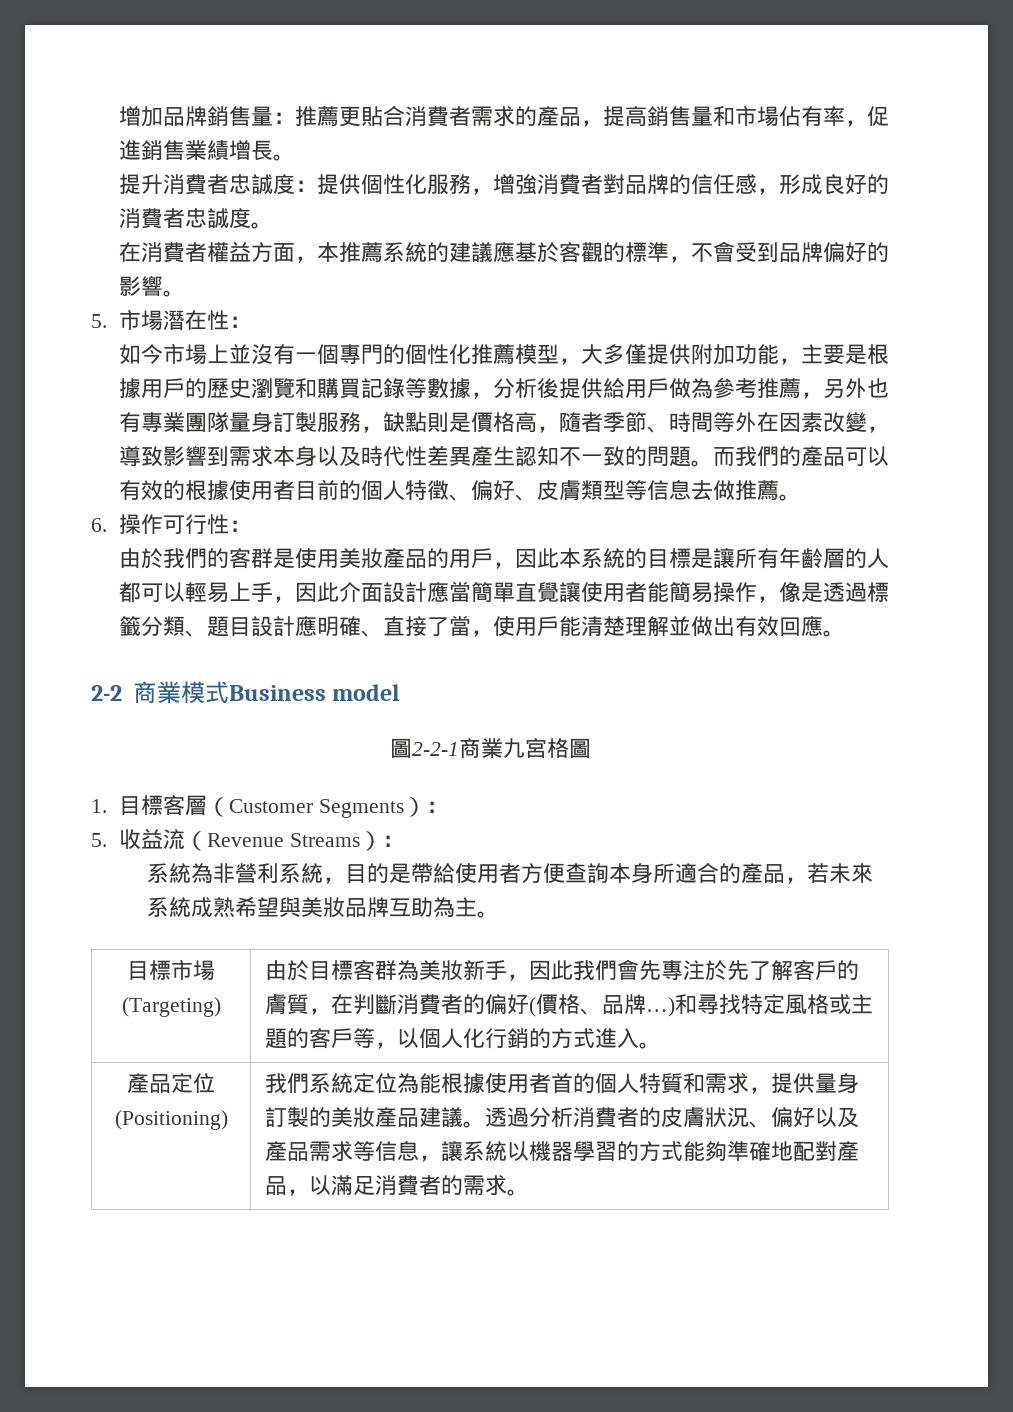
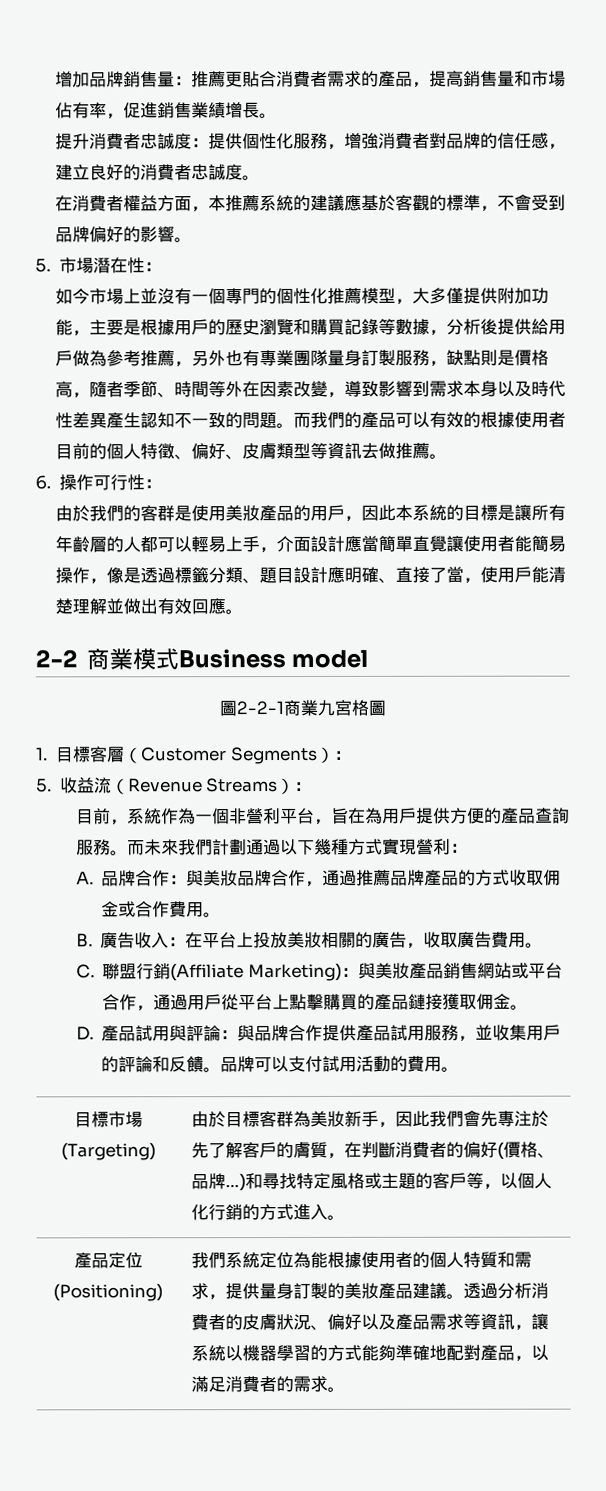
- 提升消費者忠誠度：提供個性化服務，增強消費者對品牌的信任感，形成良好的消費者忠誠度。
+ 提升消費者忠誠度：提供個性化服務，增強消費者對品牌的信任感，建立良好的消費者忠誠度。
- 而我們的產品可以有效的根據使用者目前的個人特徵、偏好、皮膚類型等信息去做推薦。
+ 而我們的產品可以有效的根據使用者目前的個人特徵、偏好、皮膚類型等資訊去做推薦。
- 由於我們的客群是使用美妝產品的用戶，因此本系統的目標是讓所有年齡層的人都可以輕易上手，因此介面設計應當簡單直覺讓使用者能簡易操作，像是透過標籤分類、題目設計應明確、直接了當，使用戶能清楚理解並做出有效回應。
+ 由於我們的客群是使用美妝產品的用戶，因此本系統的目標是讓所有年齡層的人都可以輕易上手，介面設計應當簡單直覺讓使用者能簡易操作，像是透過標籤分類、題目設計應明確、直接了當，使用戶能清楚理解並做出有效回應。
- 系統為非營利系統，目的是帶給使用者方便查詢本身所適合的產品，若未來系統成熟希望與美妝品牌互助為主。
+ 目前，系統作為一個非營利平台，旨在為用戶提供方便的產品查詢服務。而未來我們計劃通過以下幾種方式實現營利：
+ A.品牌合作：與美妝品牌合作，通過推薦品牌產品的方式收取佣金或合作費用。
+ B.廣告收入：在平台上投放美妝相關的廣告，收取廣告費用。
+ C.聯盟行銷(Affiliate Marketing)：與美妝產品銷售網站或平台合作，通過用戶從平台上點擊購買的產品鏈接獲取佣金。
+ D.產品試用與評論：與品牌合作提供產品試用服務，並收集用戶的評論和反饋。品牌可以支付試用活動的費用。
- 我們系統定位為能根據使用者首的個人特質和需求，提供量身訂製的美妝產品建議。
+ 我們系統定位為能根據使用者的個人特質和需求，提供量身訂製的美妝產品建議。
- 透過分析消費者的皮膚狀況、偏好以及產品需求等信息，讓系統以機器學習的方式能夠準確地配對產品，以滿足消費者的需求。
+ 透過分析消費者的皮膚狀況、偏好以及產品需求等資訊，讓系統以機器學習的方式能夠準確地配對產品，以滿足消費者的需求。

